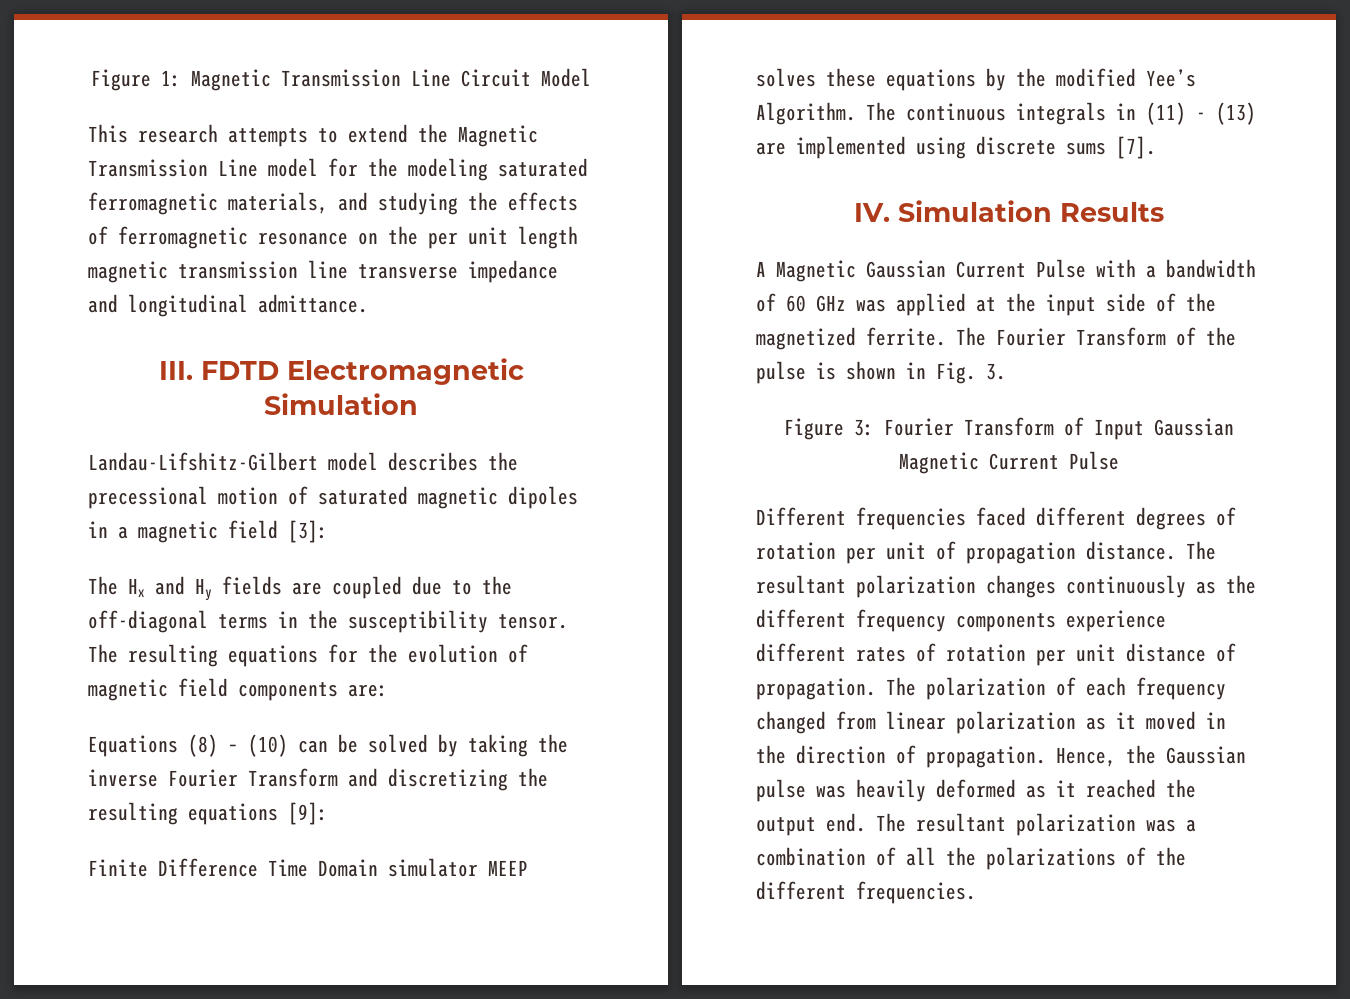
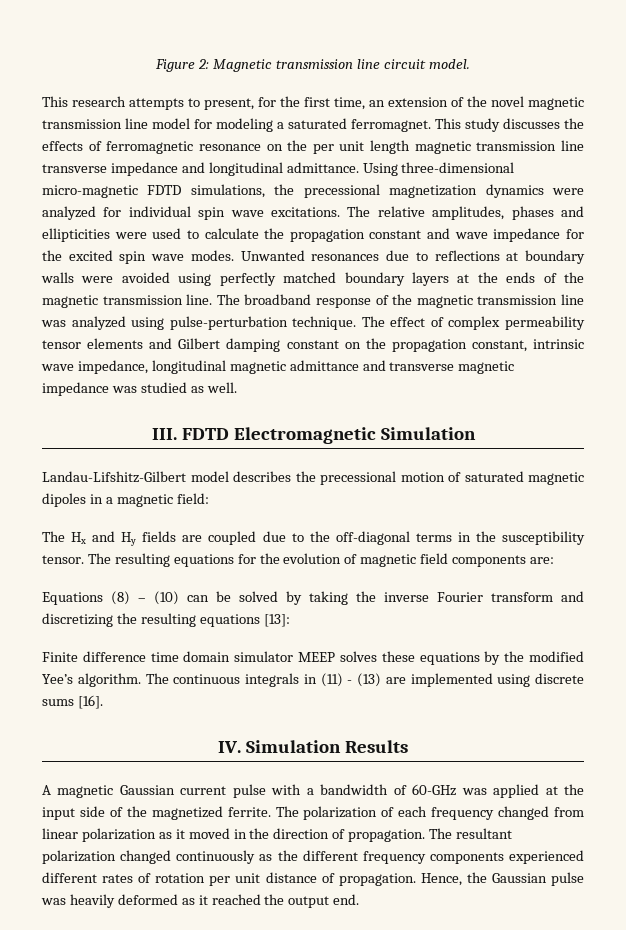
- Figure 1: Magnetic Transmission Line Circuit Model
- This research attempts to extend the Magnetic Transmission Line model for the modeling saturated ferromagnetic materials, and studying the effects of ferromagnetic resonance on the per unit length magnetic transmission line transverse impedance and longitudinal admittance.
+ Figure 2: Magnetic transmission line circuit model.
+ This research attempts to present, for the first time, an extension of the novel magnetic transmission line model for modeling a saturated ferromagnet. This study discusses the effects of ferromagnetic resonance on the per unit length magnetic transmission line transverse impedance and longitudinal admittance. Using three-dimensional micro-magnetic FDTD simulations, the precessional magnetization dynamics were analyzed for individual spin wave excitations. The relative amplitudes, phases and ellipticities were used to calculate the propagation constant and wave impedance for the excited spin wave modes. Unwanted resonances due to reflections at boundary walls were avoided using perfectly matched boundary layers at the ends of the magnetic transmission line. The broadband response of the magnetic transmission line was analyzed using pulse-perturbation technique. The effect of complex permeability tensor elements and Gilbert damping constant on the propagation constant, intrinsic wave impedance, longitudinal magnetic admittance and transverse magnetic impedance was studied as well.
- Landau-Lifshitz-Gilbert model describes the precessional motion of saturated magnetic dipoles in a magnetic field [3]:
+ Landau-Lifshitz-Gilbert model describes the precessional motion of saturated magnetic dipoles in a magnetic field:
- Equations (8) – (10) can be solved by taking the inverse Fourier Transform and discretizing the resulting equations [9]:
+ Equations (8) – (10) can be solved by taking the inverse Fourier transform and discretizing the resulting equations [13]:
- Finite Difference Time Domain simulator MEEP solves these equations by the modified Yee’s Algorithm.
+ Finite difference time domain simulator MEEP solves these equations by the modified Yee’s algorithm.
- The continuous integrals in (11) - (13) are implemented using discrete sums [7].
+ The continuous integrals in (11) - (13) are implemented using discrete sums [16].
- A Magnetic Gaussian Current Pulse with a bandwidth of 60 GHz was applied at the input side of the magnetized ferrite.
+ A magnetic Gaussian current pulse with a bandwidth of 60-GHz was applied at the input side of the magnetized ferrite.
- The Fourier Transform of the pulse is shown in Fig. 3.
- Figure 3: Fourier Transform of Input Gaussian Magnetic Current Pulse
- Different frequencies faced different degrees of rotation per unit of propagation distance. The resultant polarization changes continuously as the different frequency components experience different rates of rotation per unit distance of propagation. The polarization of each frequency changed from linear polarization as it moved in the direction of propagation.
+ The polarization of each frequency changed from linear polarization as it moved in the direction of propagation.
+ The resultant polarization changed continuously as the different frequency components experienced different rates of rotation per unit distance of propagation.
- The resultant polarization was a combination of all the polarizations of the different frequencies.

